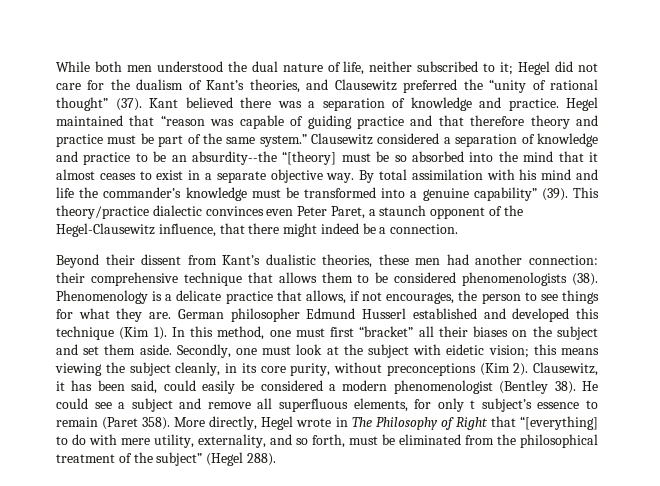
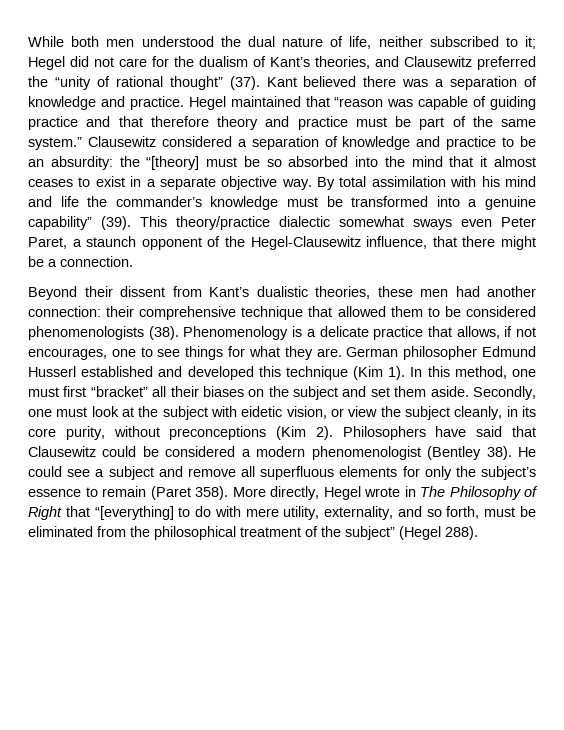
- Clausewitz considered a separation of knowledge and practice to be an absurdity--the “[theory] must be so absorbed into the mind that it almost ceases to exist in a separate objective way.
+ Clausewitz considered a separation of knowledge and practice to be an absurdity: the “[theory] must be so absorbed into the mind that it almost ceases to exist in a separate objective way.
- This theory/practice dialectic convinces even Peter Paret, a staunch opponent of the Hegel-Clausewitz influence, that there might indeed be a connection.
+ This theory/practice dialectic somewhat sways even Peter Paret, a staunch opponent of the Hegel-Clausewitz influence, that there might be a connection.
- Beyond their dissent from Kant’s dualistic theories, these men had another connection: their comprehensive technique that allows them to be considered phenomenologists (38).
+ Beyond their dissent from Kant’s dualistic theories, these men had another connection: their comprehensive technique that allowed them to be considered phenomenologists (38).
- Phenomenology is a delicate practice that allows, if not encourages, the person to see things for what they are.
+ Phenomenology is a delicate practice that allows, if not encourages, one to see things for what they are.
- Secondly, one must look at the subject with eidetic vision; this means viewing the subject cleanly, in its core purity, without preconceptions (Kim 2).
+ Secondly, one must look at the subject with eidetic vision, or view the subject cleanly, in its core purity, without preconceptions (Kim 2).
- Clausewitz, it has been said, could easily be considered a modern phenomenologist (Bentley 38).
+ Philosophers have said that Clausewitz could be considered a modern phenomenologist (Bentley 38).
- He could see a subject and remove all superfluous elements, for only t subject’s essence to remain (Paret 358).
+ He could see a subject and remove all superfluous elements for only the subject’s essence to remain (Paret 358).

